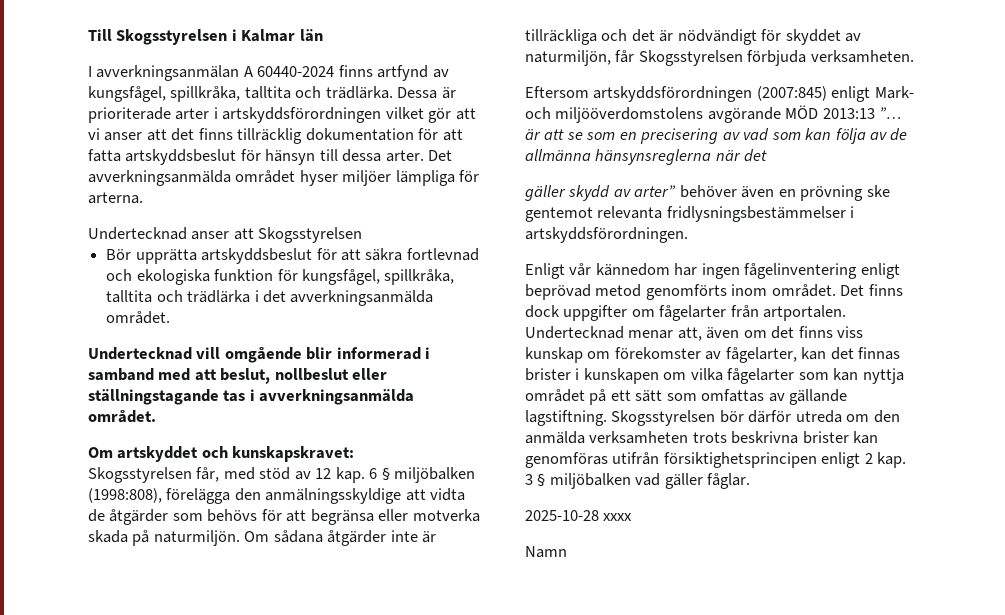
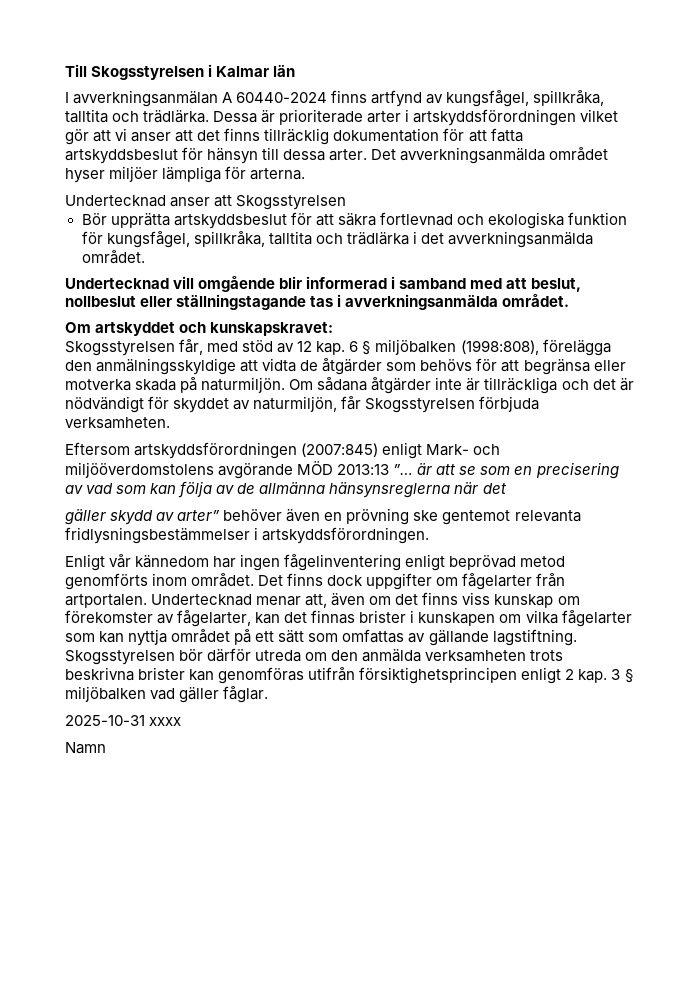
- 2025-10-28 xxxx
+ 2025-10-31 xxxx

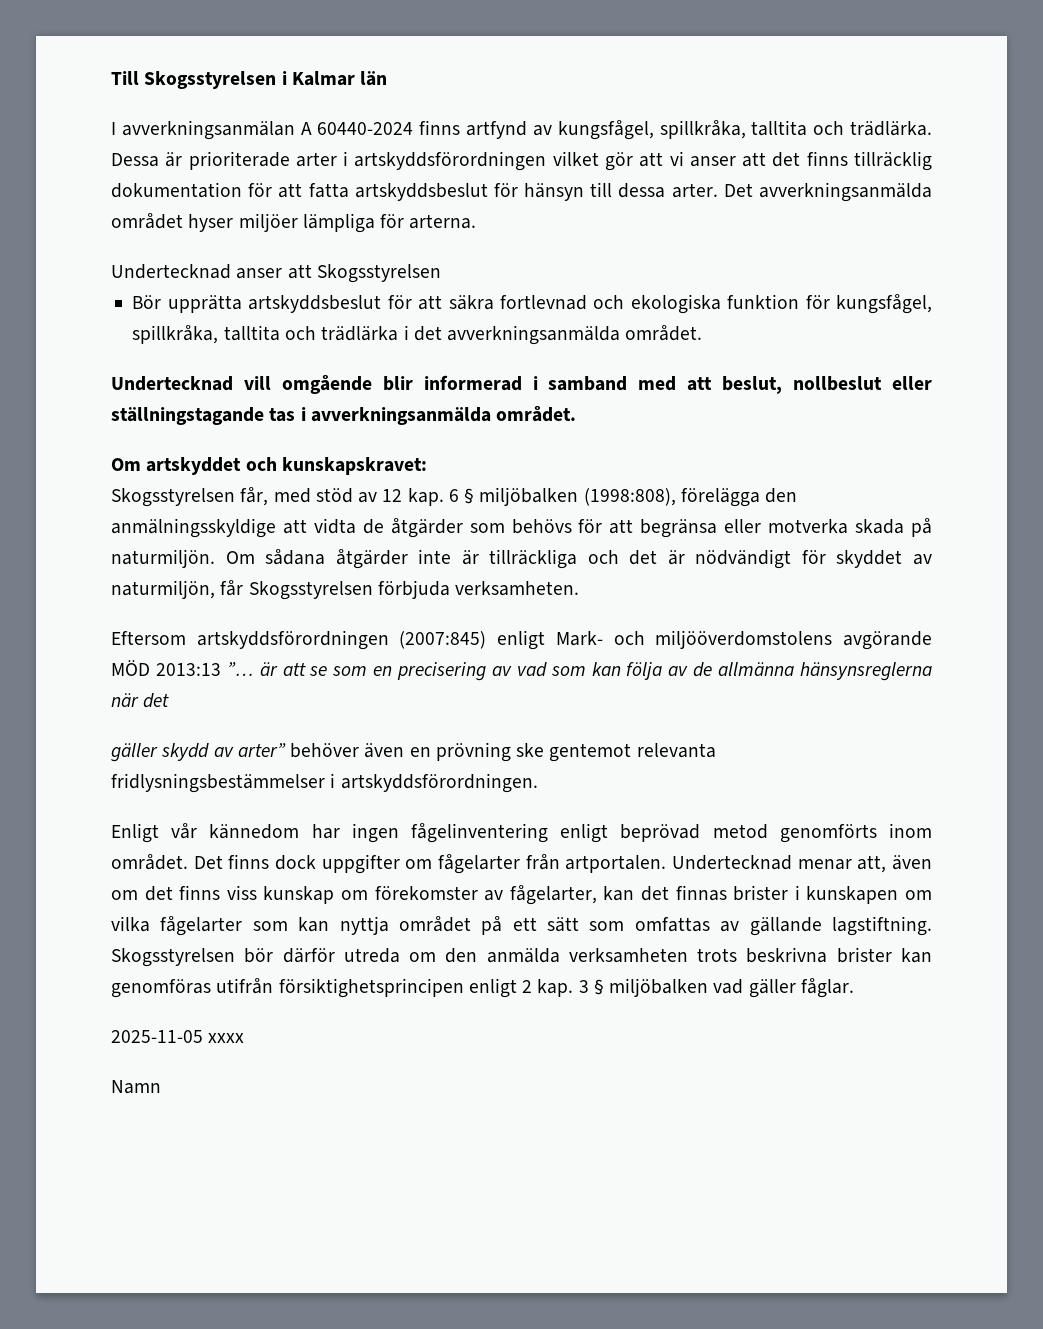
- 2025-10-31 xxxx
+ 2025-11-05 xxxx

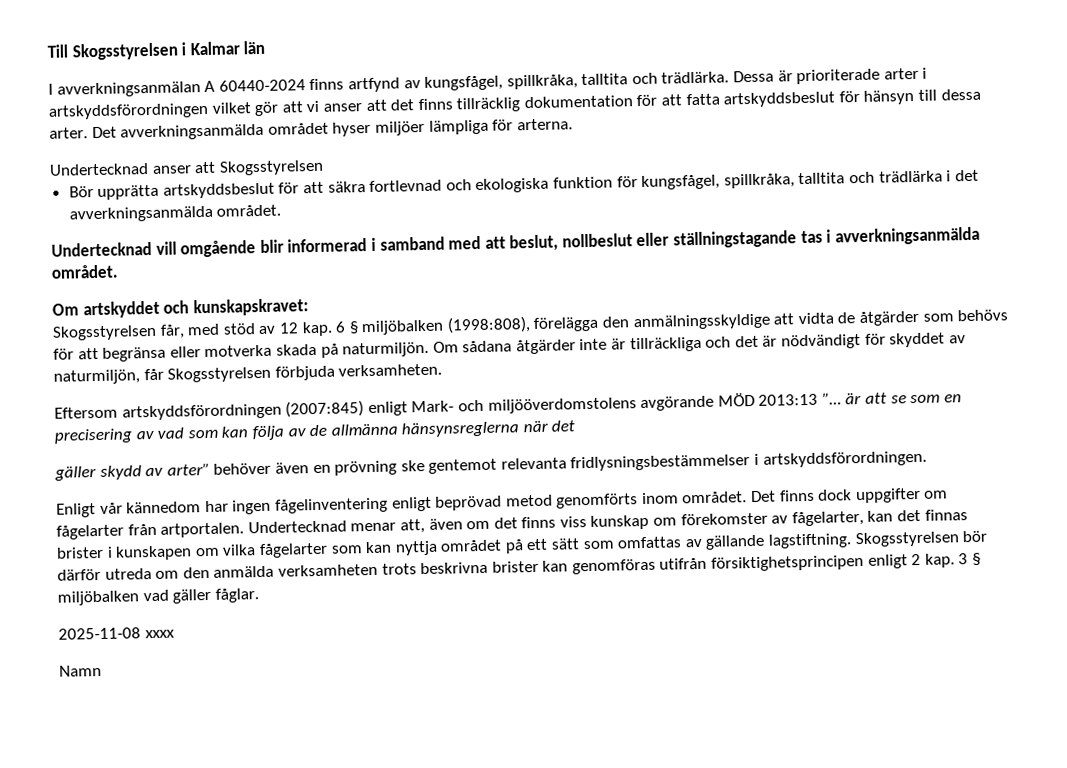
- 2025-11-05 xxxx
+ 2025-11-08 xxxx

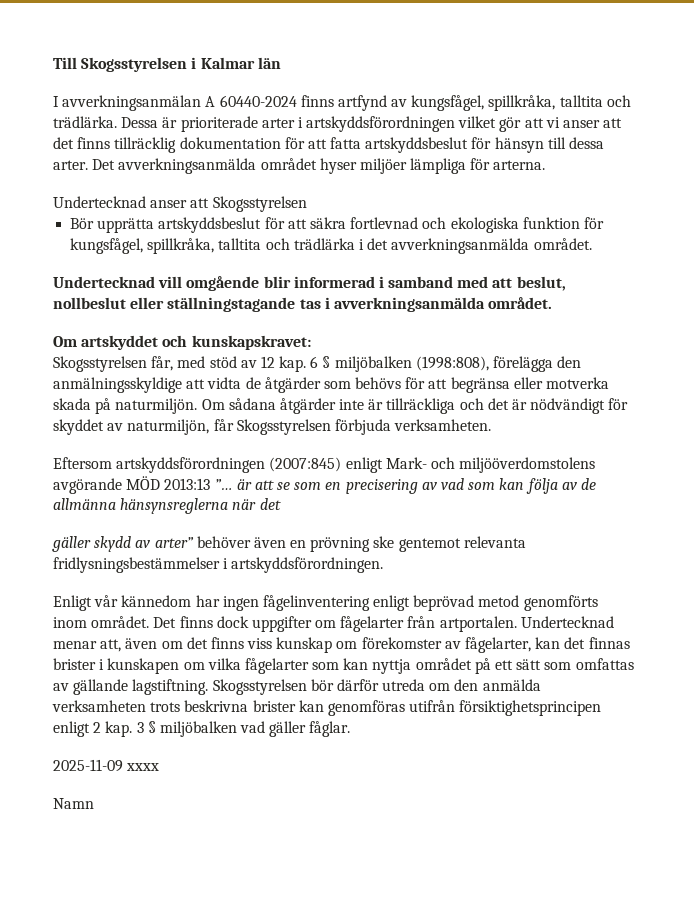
- 2025-11-08 xxxx
+ 2025-11-09 xxxx

